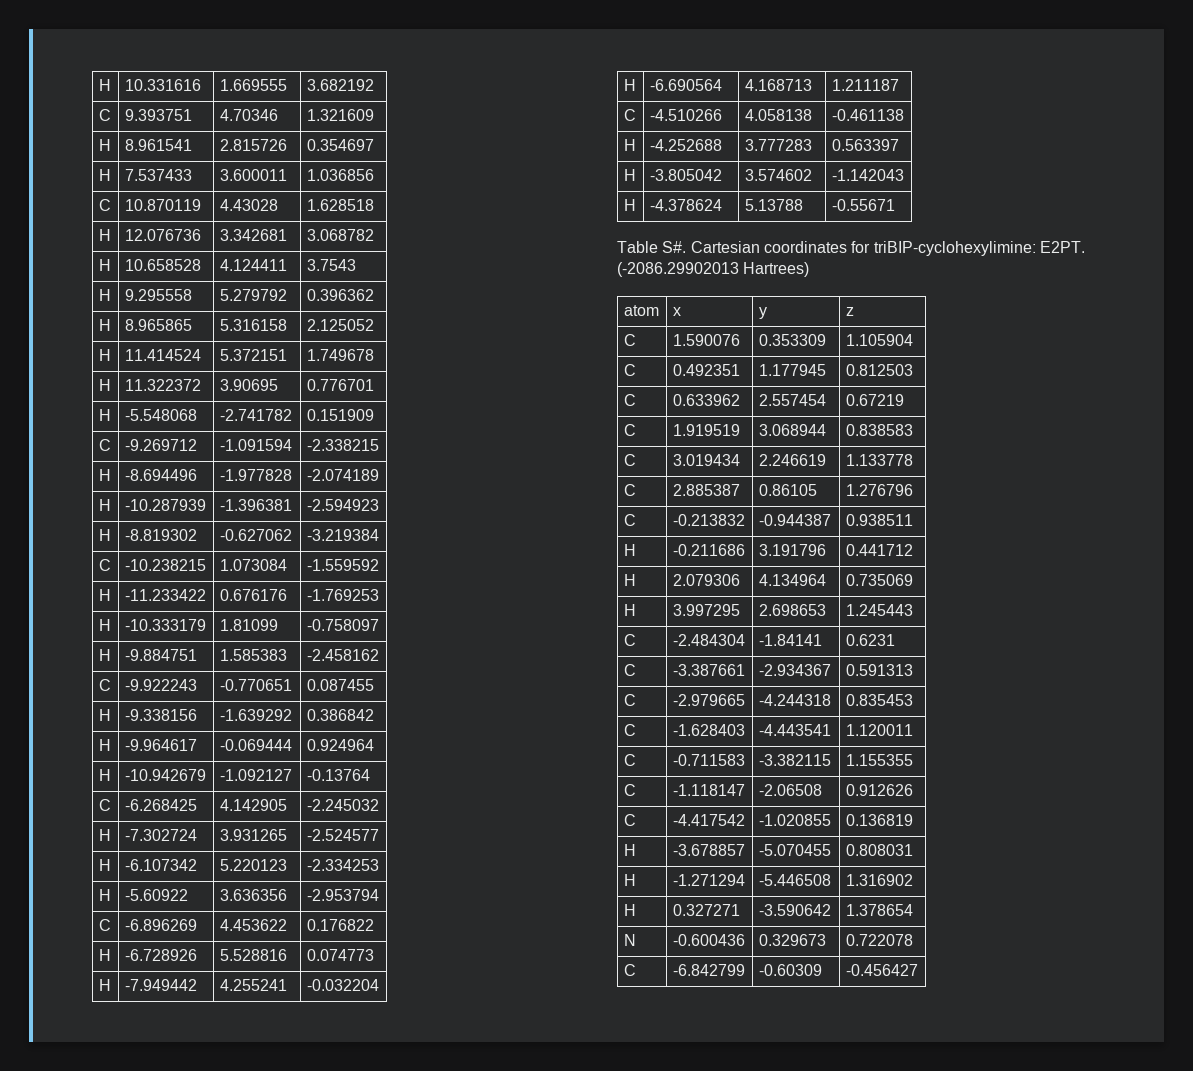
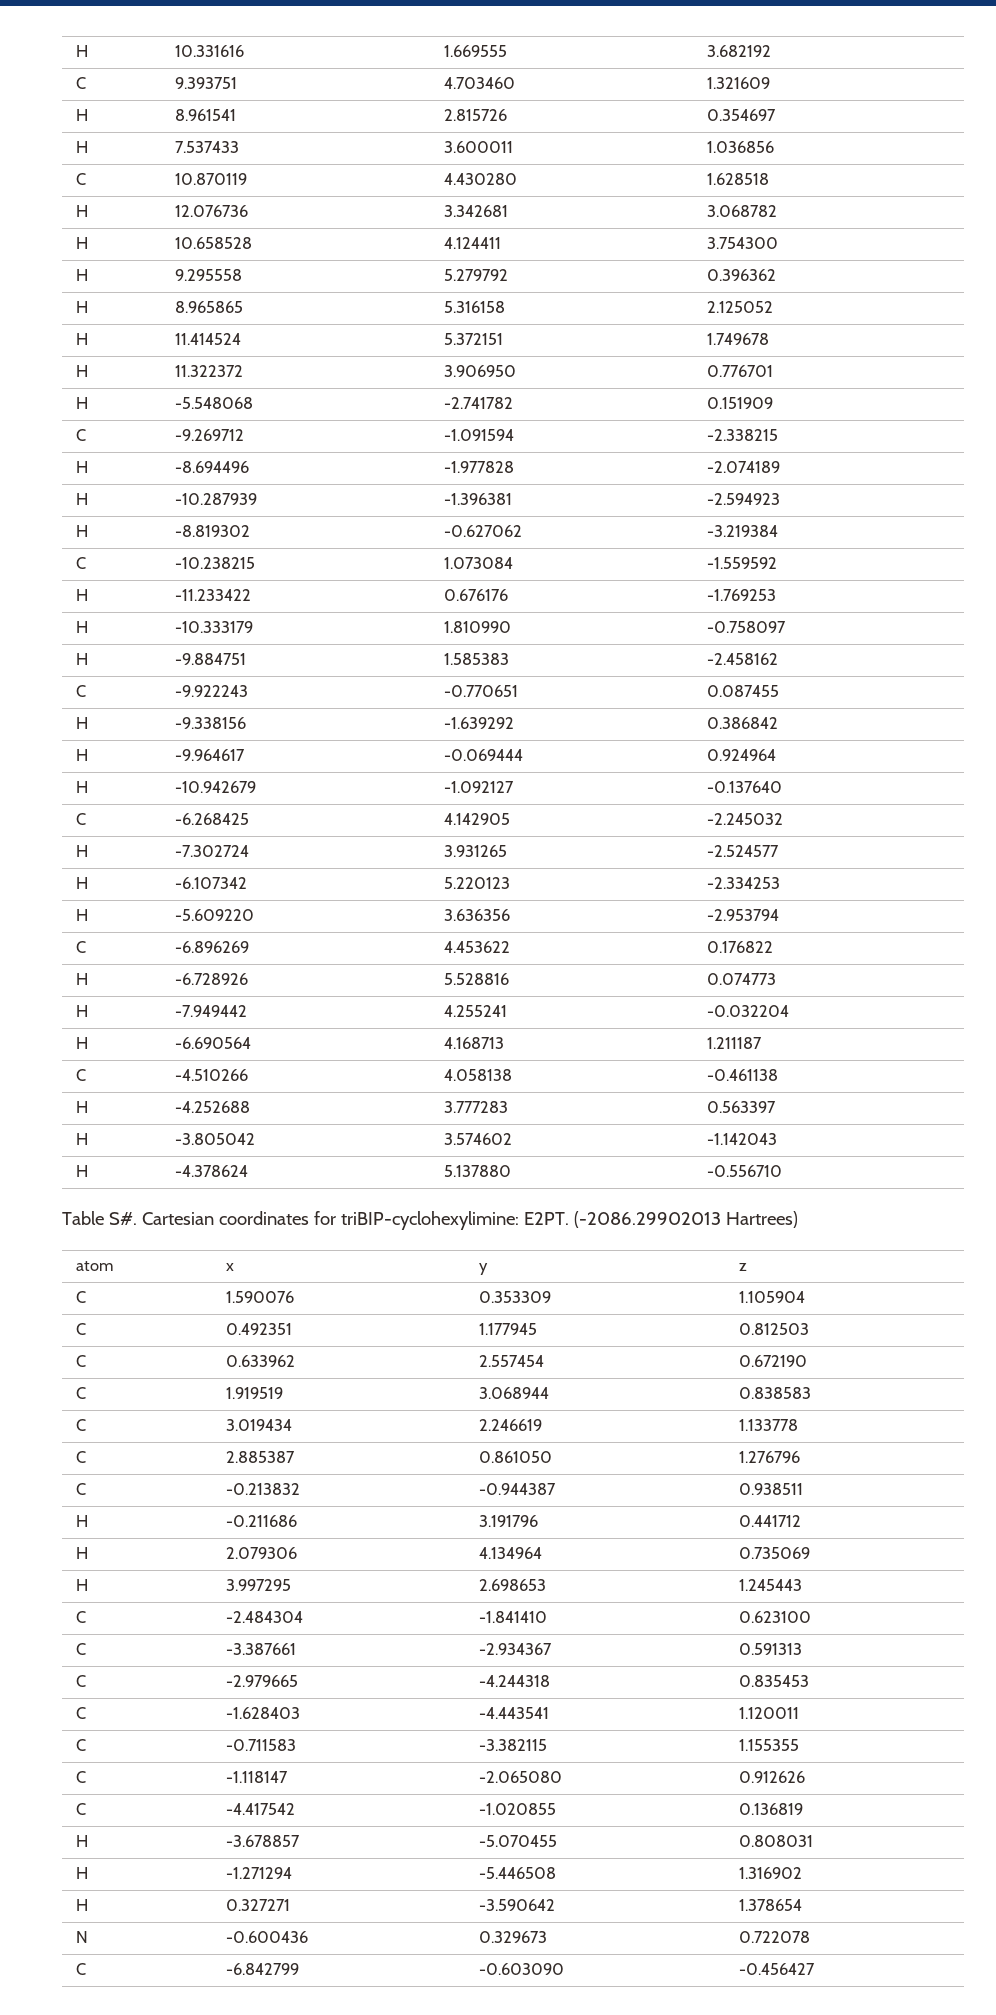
- C | 9.393751 | 4.70346 | 1.321609
+ C | 9.393751 | 4.703460 | 1.321609
- C | 10.870119 | 4.43028 | 1.628518
+ C | 10.870119 | 4.430280 | 1.628518
- H | 10.658528 | 4.124411 | 3.7543
+ H | 10.658528 | 4.124411 | 3.754300
- H | 11.322372 | 3.90695 | 0.776701
+ H | 11.322372 | 3.906950 | 0.776701
- H | -10.333179 | 1.81099 | -0.758097
+ H | -10.333179 | 1.810990 | -0.758097
- H | -10.942679 | -1.092127 | -0.13764
+ H | -10.942679 | -1.092127 | -0.137640
- H | -5.60922 | 3.636356 | -2.953794
+ H | -5.609220 | 3.636356 | -2.953794
- H | -4.378624 | 5.13788 | -0.55671
+ H | -4.378624 | 5.137880 | -0.556710
- C | 0.633962 | 2.557454 | 0.67219
+ C | 0.633962 | 2.557454 | 0.672190
- C | 2.885387 | 0.86105 | 1.276796
+ C | 2.885387 | 0.861050 | 1.276796
- C | -2.484304 | -1.84141 | 0.6231
+ C | -2.484304 | -1.841410 | 0.623100
- C | -1.118147 | -2.06508 | 0.912626
+ C | -1.118147 | -2.065080 | 0.912626
- C | -6.842799 | -0.60309 | -0.456427
+ C | -6.842799 | -0.603090 | -0.456427

